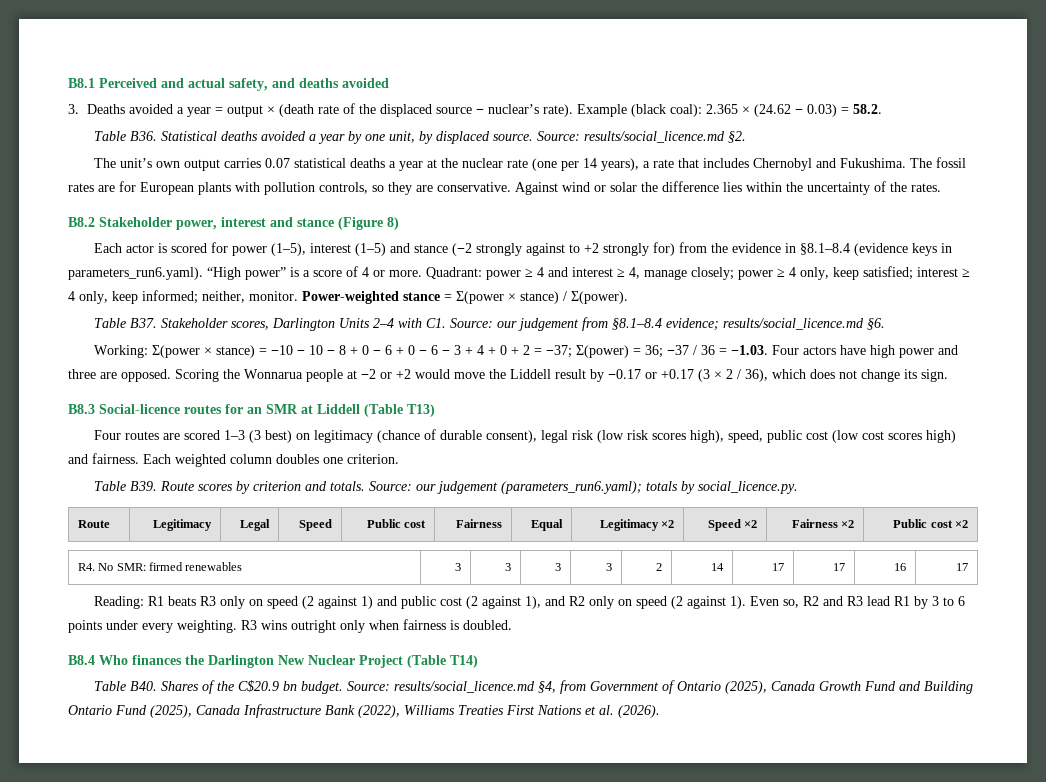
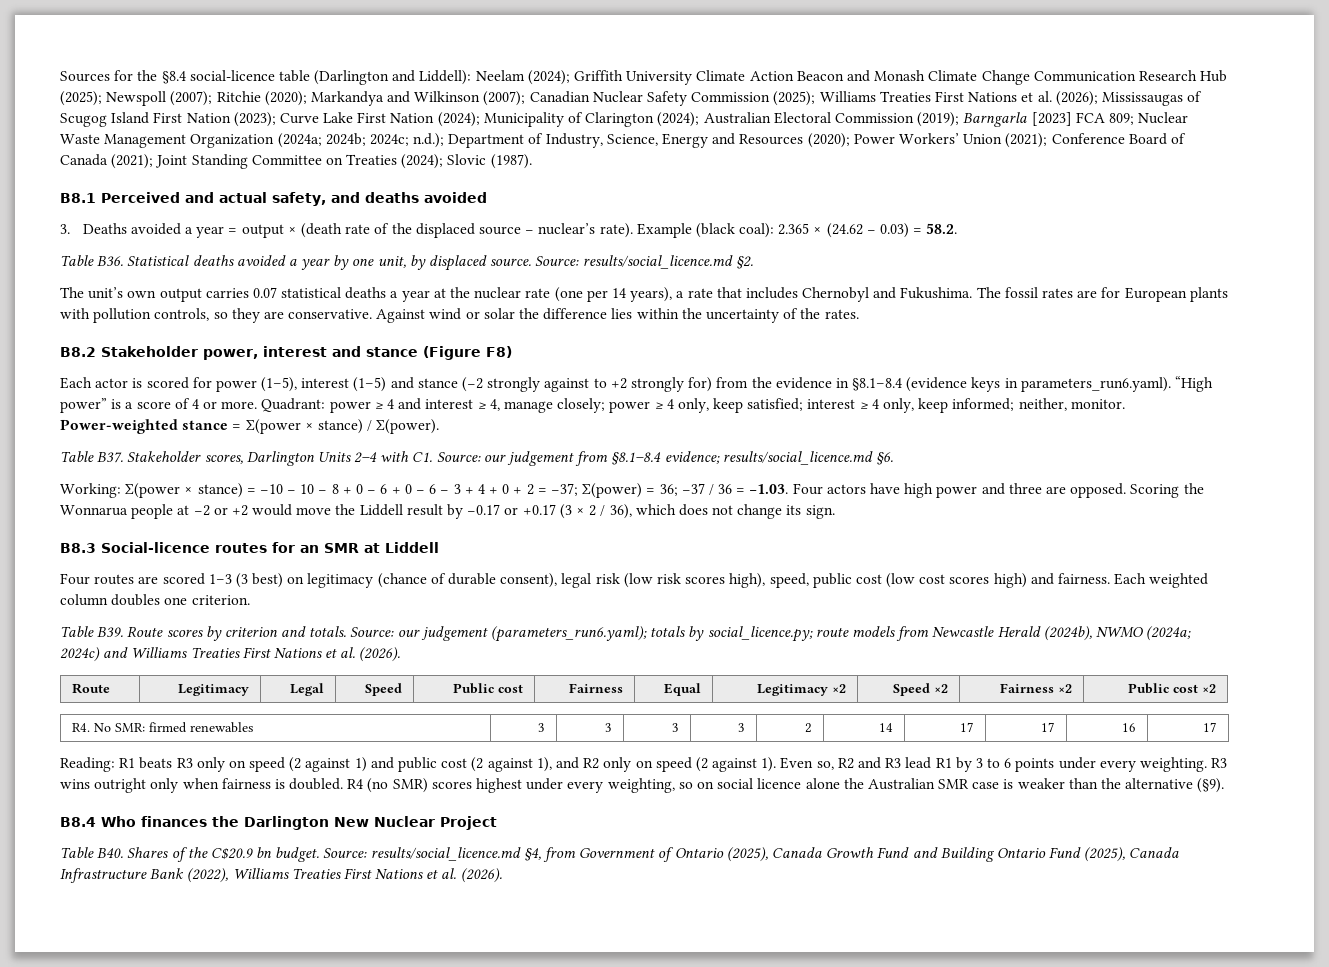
+ Sources for the §8.4 social-licence table (Darlington and Liddell): Neelam (2024); Griffith University Climate Action Beacon and Monash Climate Change Communication Research Hub (2025); Newspoll (2007); Ritchie (2020); Markandya and Wilkinson (2007); Canadian Nuclear Safety Commission (2025); Williams Treaties First Nations et al. (2026); Mississaugas of Scugog Island First Nation (2023); Curve Lake First Nation (2024); Municipality of Clarington (2024); Australian Electoral Commission (2019); Barngarla [2023] FCA 809; Nuclear Waste Management Organization (2024a; 2024b; 2024c; n.d.); Department of Industry, Science, Energy and Resources (2020); Power Workers’ Union (2021); Conference Board of Canada (2021); Joint Standing Committee on Treaties (2024); Slovic (1987).
- B8.2 Stakeholder power, interest and stance (Figure 8)
+ B8.2 Stakeholder power, interest and stance (Figure F8)
- B8.3 Social-licence routes for an SMR at Liddell (Table T13)
+ B8.3 Social-licence routes for an SMR at Liddell
- Source: our judgement (parameters_run6.yaml); totals by social_licence.py.
+ Source: our judgement (parameters_run6.yaml); totals by social_licence.py; route models from Newcastle Herald (2024b), NWMO (2024a; 2024c) and Williams Treaties First Nations et al. (2026).
+ R4 (no SMR) scores highest under every weighting, so on social licence alone the Australian SMR case is weaker than the alternative (§9).
- B8.4 Who finances the Darlington New Nuclear Project (Table T14)
+ B8.4 Who finances the Darlington New Nuclear Project

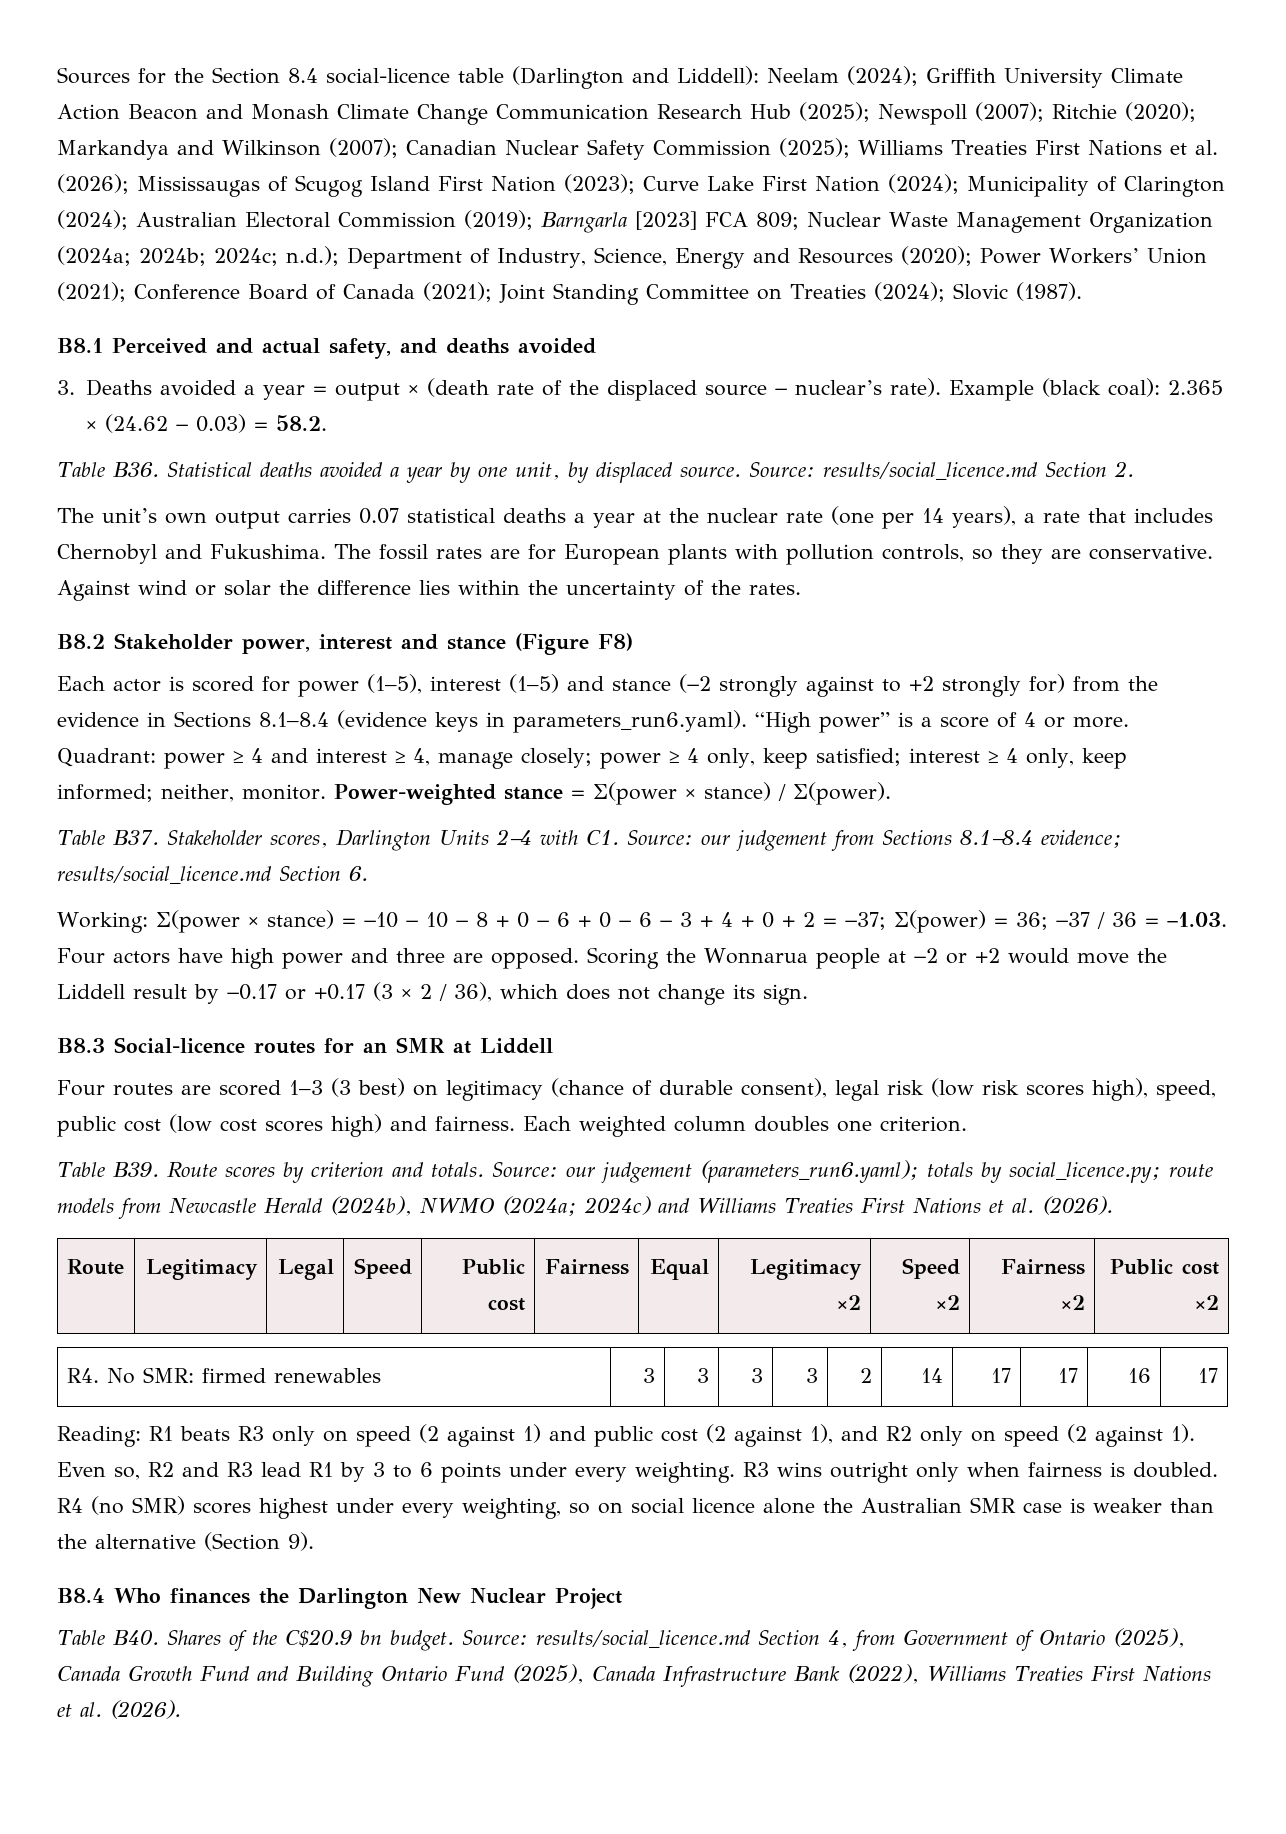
- Sources for the §8.4 social-licence table (Darlington and Liddell):
+ Sources for the Section 8.4 social-licence table (Darlington and Liddell):
- Source: results/social_licence.md §2.
+ Source: results/social_licence.md Section 2.
- Each actor is scored for power (1–5), interest (1–5) and stance (−2 strongly against to +2 strongly for) from the evidence in §8.1–8.4 (evidence keys in parameters_run6.yaml). “High power” is a score of 4 or more.
+ Each actor is scored for power (1–5), interest (1–5) and stance (−2 strongly against to +2 strongly for) from the evidence in Sections 8.1–8.4 (evidence keys in parameters_run6.yaml). “High power” is a score of 4 or more.
- Table B37. Stakeholder scores, Darlington Units 2–4 with C1. Source: our judgement from §8.1–8.4 evidence; results/social_licence.md §6.
+ Table B37. Stakeholder scores, Darlington Units 2–4 with C1. Source: our judgement from Sections 8.1–8.4 evidence; results/social_licence.md Section 6.
- R4 (no SMR) scores highest under every weighting, so on social licence alone the Australian SMR case is weaker than the alternative (§9).
+ R4 (no SMR) scores highest under every weighting, so on social licence alone the Australian SMR case is weaker than the alternative (Section 9).
- Source: results/social_licence.md §4, from Government of Ontario (2025), Canada Growth Fund and Building Ontario Fund (2025), Canada Infrastructure Bank (2022), Williams Treaties First Nations et al. (2026).
+ Source: results/social_licence.md Section 4, from Government of Ontario (2025), Canada Growth Fund and Building Ontario Fund (2025), Canada Infrastructure Bank (2022), Williams Treaties First Nations et al. (2026).

